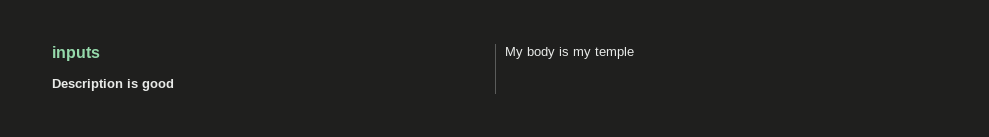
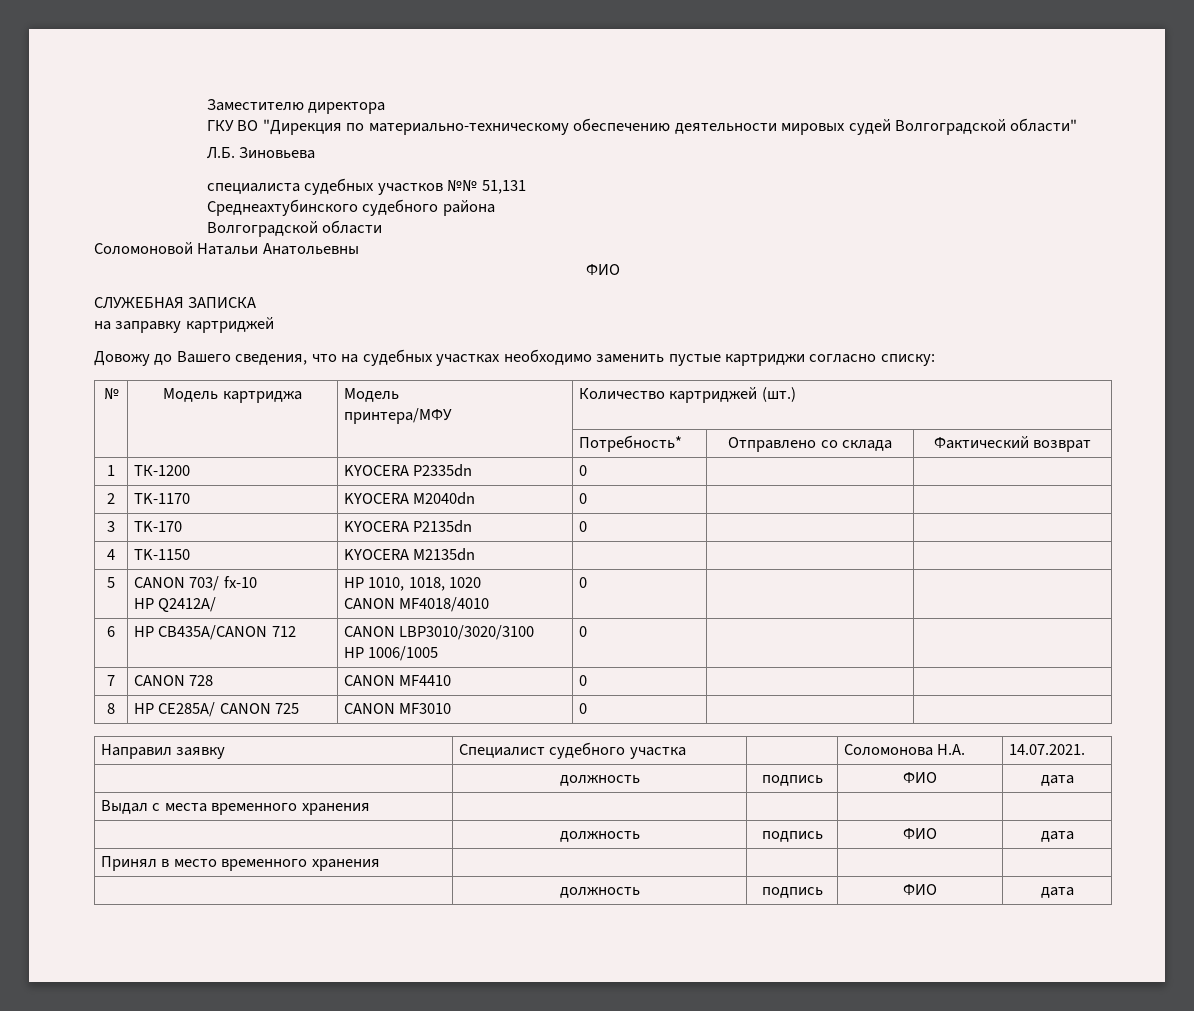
- inputs
- Description is good
- My body is my temple
+ Заместителю директора
+ ГКУ ВО "Дирекция по материально-техническому обеспечению деятельности мировых судей Волгоградской области"
+ Л.Б. Зиновьева
+ специалиста судебных участков №№ 51,131
+ Среднеахтубинского судебного района
+ Волгоградской области
+ Соломоновой Натальи Анатольевны
+ ФИО
+ СЛУЖЕБНАЯ ЗАПИСКА
+ на заправку картриджей
+ Довожу до Вашего сведения, что на судебных участках необходимо заменить пустые картриджи согласно списку:
+ № | Модель картриджа | Модель
+ принтера/МФУ | Количество картриджей (шт.)
+ | | | Потребность* | Отправлено со склада | Фактический возврат
+ 1 | ТК-1200 | KYOCERA P2335dn | 0 | |
+ 2 | TK-1170 | KYOCERA M2040dn | 0 | |
+ 3 | TK-170 | KYOCERA P2135dn | 0 | |
+ 4 | TK-1150 | KYOCERA M2135dn | | |
+ 5 | CANON 703/ fx-10
+ HP Q2412А/ | HP 1010, 1018, 1020
+ CANON MF4018/4010 | 0 | |
+ 6 | HP CB435А/CANON 712 | CANON LBP3010/3020/3100
+ HP 1006/1005 | 0 | |
+ 7 | CANON 728 | CANON MF4410 | 0 | |
+ 8 | HP CE285А/ CANON 725 | CANON MF3010 | 0 | |
+ Направил заявку | Специалист судебного участка | | Соломонова Н.А. | 14.07.2021.
+ | должность | подпись | ФИО | дата
+ Выдал с места временного хранения | | | |
+ | должность | подпись | ФИО | дата
+ Принял в место временного хранения | | | |
+ | должность | подпись | ФИО | дата

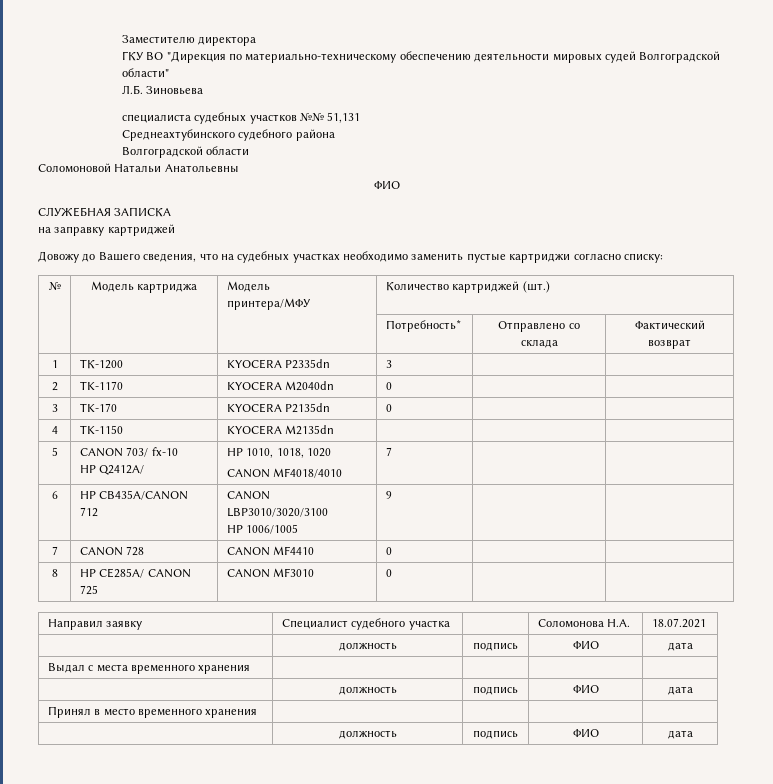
- 1 | ТК-1200 | KYOCERA P2335dn | 0 | |
+ 1 | ТК-1200 | KYOCERA P2335dn | 3 | |
  5 | CANON 703/ fx-10
  HP Q2412А/ | HP 1010, 1018, 1020
- CANON MF4018/4010 | 0 | |
+ CANON MF4018/4010 | 7 | |
  6 | HP CB435А/CANON 712 | CANON LBP3010/3020/3100
- HP 1006/1005 | 0 | |
+ HP 1006/1005 | 9 | |
- Направил заявку | Специалист судебного участка | | Соломонова Н.А. | 14.07.2021.
+ Направил заявку | Специалист судебного участка | | Соломонова Н.А. | 18.07.2021

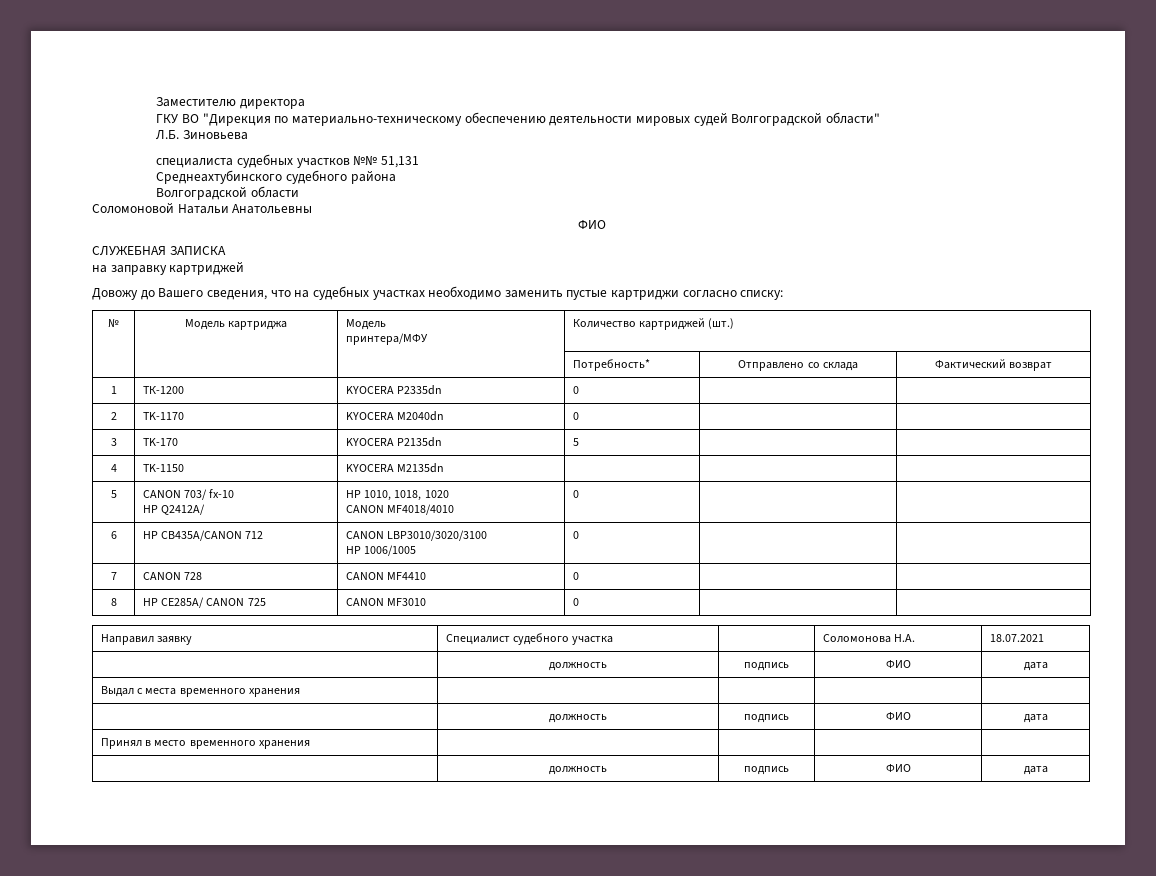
- 1 | ТК-1200 | KYOCERA P2335dn | 3 | |
+ 1 | ТК-1200 | KYOCERA P2335dn | 0 | |
- 3 | TK-170 | KYOCERA P2135dn | 0 | |
+ 3 | TK-170 | KYOCERA P2135dn | 5 | |
  5 | CANON 703/ fx-10
  HP Q2412А/ | HP 1010, 1018, 1020
- CANON MF4018/4010 | 7 | |
+ CANON MF4018/4010 | 0 | |
  6 | HP CB435А/CANON 712 | CANON LBP3010/3020/3100
- HP 1006/1005 | 9 | |
+ HP 1006/1005 | 0 | |

